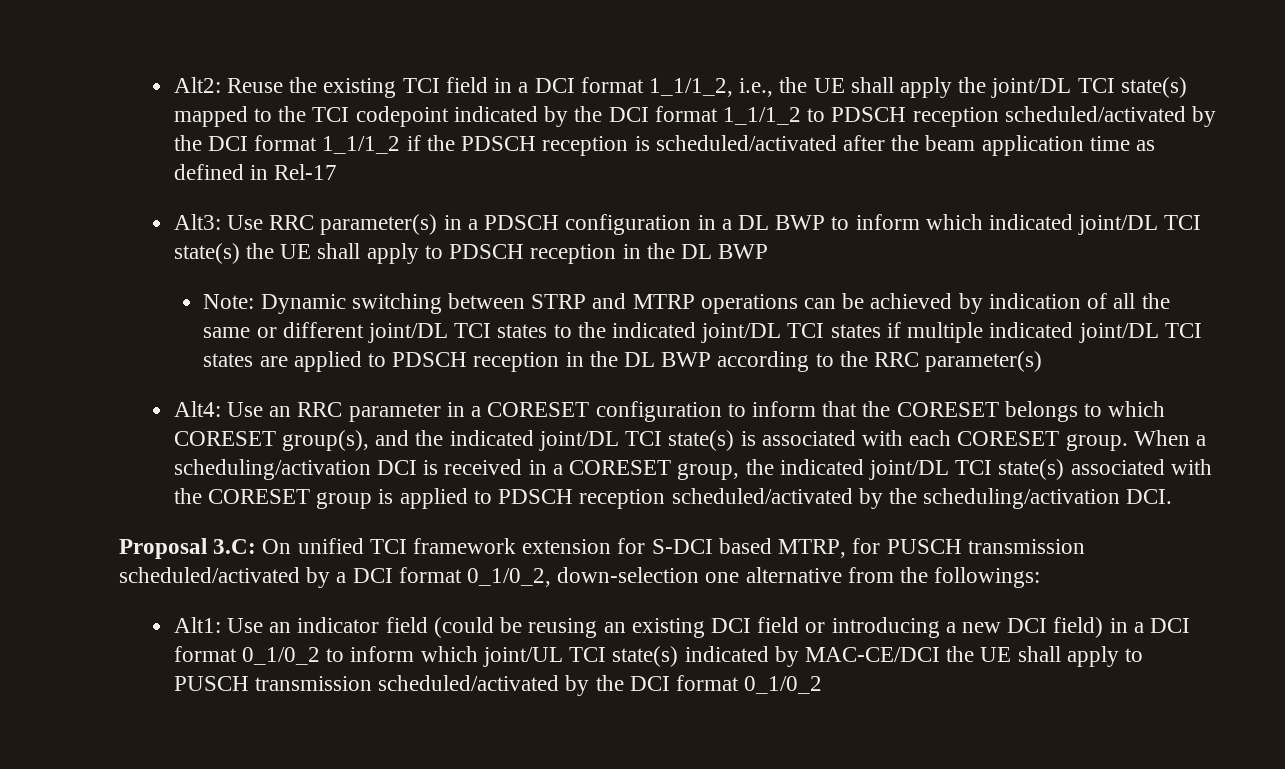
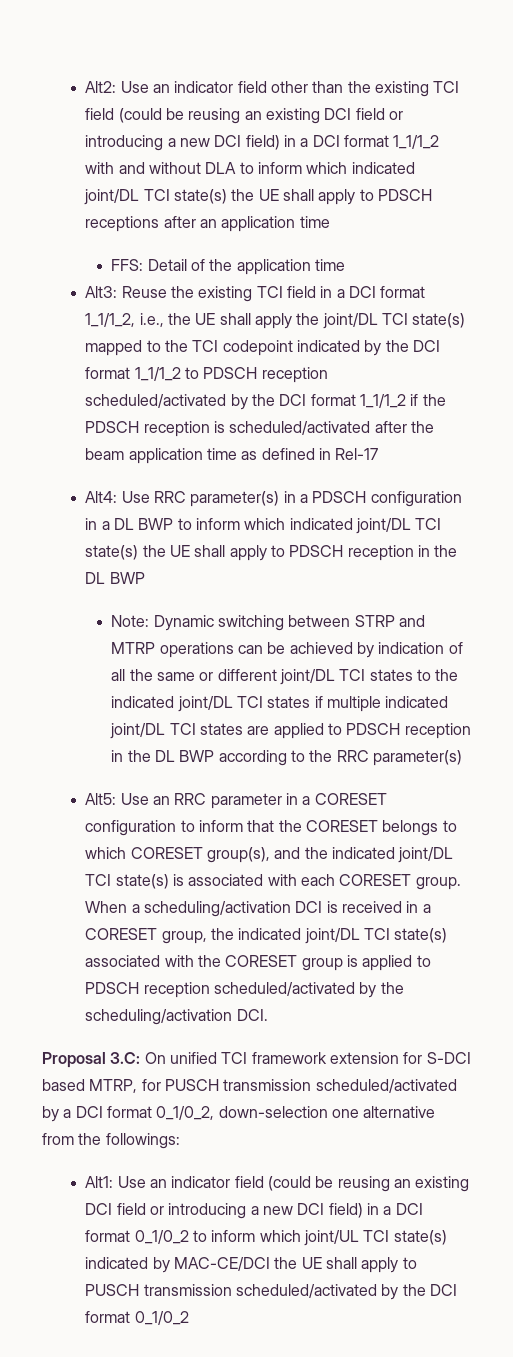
- Alt2: Reuse the existing TCI field in a DCI format 1_1/1_2, i.e., the UE shall apply the joint/DL TCI state(s) mapped to the TCI codepoint indicated by the DCI format 1_1/1_2 to PDSCH reception scheduled/activated by the DCI format 1_1/1_2 if the PDSCH reception is scheduled/activated after the beam application time as defined in Rel-17
+ Alt2: Use an indicator field other than the existing TCI field (could be reusing an existing DCI field or introducing a new DCI field) in a DCI format 1_1/1_2 with and without DLA to inform which indicated joint/DL TCI state(s) the UE shall apply to PDSCH receptions after an application time
+ FFS: Detail of the application time
+ Alt3: Reuse the existing TCI field in a DCI format 1_1/1_2, i.e., the UE shall apply the joint/DL TCI state(s) mapped to the TCI codepoint indicated by the DCI format 1_1/1_2 to PDSCH reception scheduled/activated by the DCI format 1_1/1_2 if the PDSCH reception is scheduled/activated after the beam application time as defined in Rel-17
- Alt3: Use RRC parameter(s) in a PDSCH configuration in a DL BWP to inform which indicated joint/DL TCI state(s) the UE shall apply to PDSCH reception in the DL BWP
+ Alt4: Use RRC parameter(s) in a PDSCH configuration in a DL BWP to inform which indicated joint/DL TCI state(s) the UE shall apply to PDSCH reception in the DL BWP
- Alt4: Use an RRC parameter in a CORESET configuration to inform that the CORESET belongs to which CORESET group(s), and the indicated joint/DL TCI state(s) is associated with each CORESET group.
+ Alt5: Use an RRC parameter in a CORESET configuration to inform that the CORESET belongs to which CORESET group(s), and the indicated joint/DL TCI state(s) is associated with each CORESET group.

